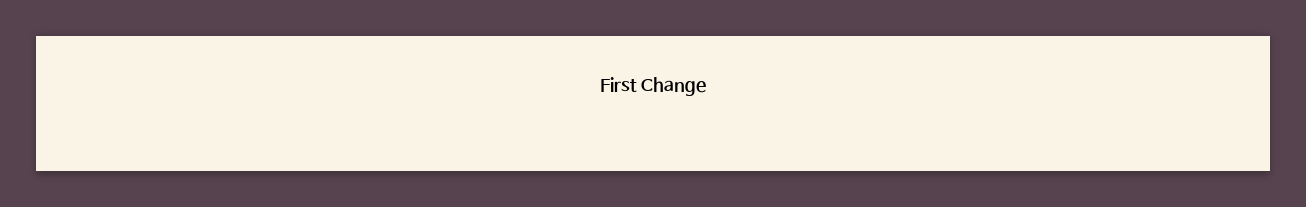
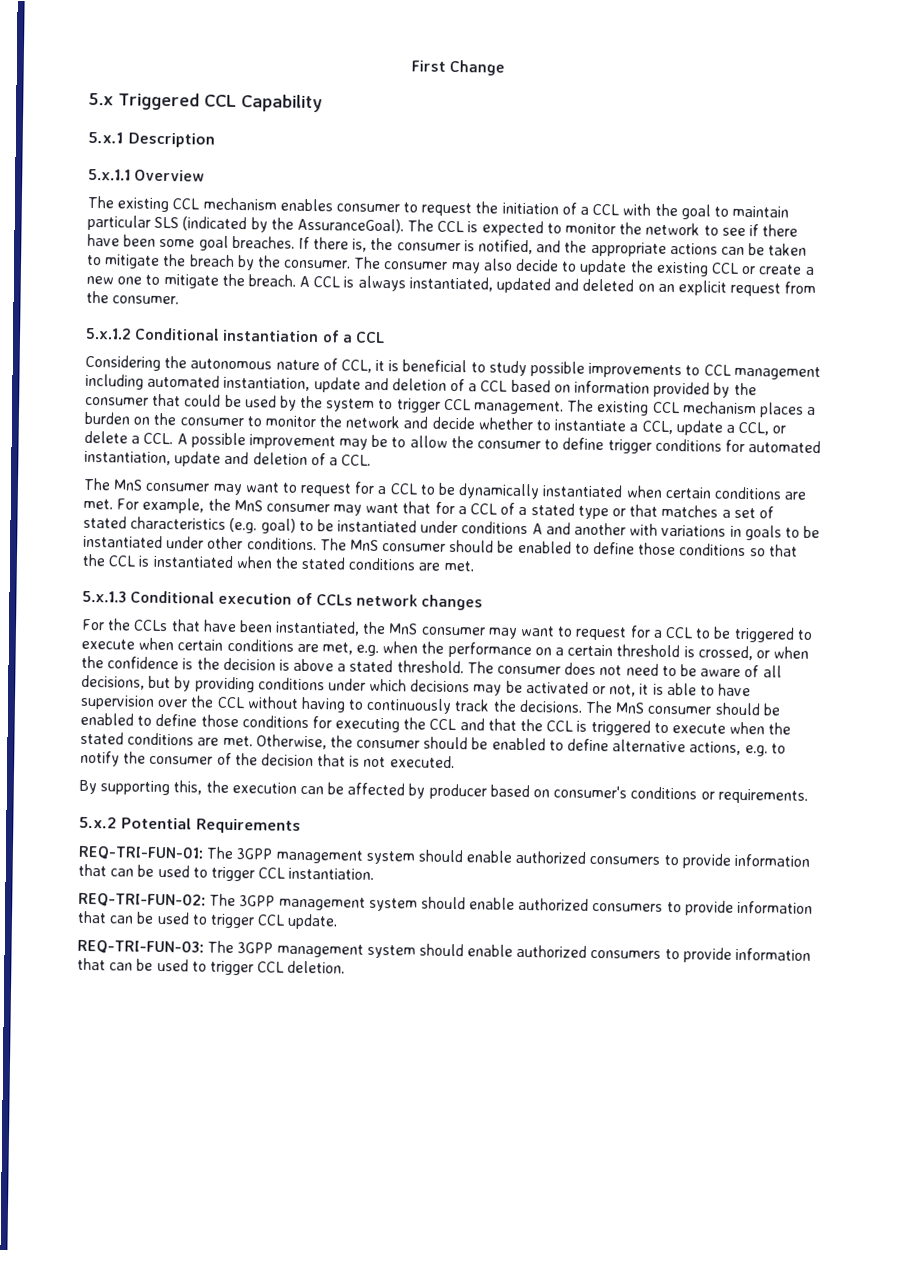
+ 5.x Triggered CCL Capability
+ 5.x.1 Description
+ 5.x.1.1 Overview
+ The existing CCL mechanism enables consumer to request the initiation of a CCL with the goal to maintain particular SLS (indicated by the AssuranceGoal). The CCL is expected to monitor the network to see if there have been some goal breaches. If there is, the consumer is notified, and the appropriate actions can be taken to mitigate the breach by the consumer. The consumer may also decide to update the existing CCL or create a new one to mitigate the breach. A CCL is always instantiated, updated and deleted on an explicit request from the consumer.
+ 5.x.1.2 Conditional instantiation of a CCL
+ Considering the autonomous nature of CCL, it is beneficial to study possible improvements to CCL management including automated instantiation, update and deletion of a CCL based on information provided by the consumer that could be used by the system to trigger CCL management. The existing CCL mechanism places a burden on the consumer to monitor the network and decide whether to instantiate a CCL, update a CCL, or delete a CCL. A possible improvement may be to allow the consumer to define trigger conditions for automated instantiation, update and deletion of a CCL.
+ The MnS consumer may want to request for a CCL to be dynamically instantiated when certain conditions are met. For example, the MnS consumer may want that for a CCL of a stated type or that matches a set of stated characteristics (e.g. goal) to be instantiated under conditions A and another with variations in goals to be instantiated under other conditions. The MnS consumer should be enabled to define those conditions so that the CCL is instantiated when the stated conditions are met.
+ 5.x.1.3 Conditional execution of CCLs network changes
+ For the CCLs that have been instantiated, the MnS consumer may want to request for a CCL to be triggered to execute when certain conditions are met, e.g. when the performance on a certain threshold is crossed, or when the confidence is the decision is above a stated threshold. The consumer does not need to be aware of all decisions, but by providing conditions under which decisions may be activated or not, it is able to have supervision over the CCL without having to continuously track the decisions. The MnS consumer should be enabled to define those conditions for executing the CCL and that the CCL is triggered to execute when the stated conditions are met. Otherwise, the consumer should be enabled to define alternative actions, e.g. to notify the consumer of the decision that is not executed.
+ By supporting this, the execution can be affected by producer based on consumer's conditions or requirements.
+ 5.x.2 Potential Requirements
+ REQ-TRI-FUN-01: The 3GPP management system should enable authorized consumers to provide information that can be used to trigger CCL instantiation.
+ REQ-TRI-FUN-02: The 3GPP management system should enable authorized consumers to provide information that can be used to trigger CCL update.
+ REQ-TRI-FUN-03: The 3GPP management system should enable authorized consumers to provide information that can be used to trigger CCL deletion.

